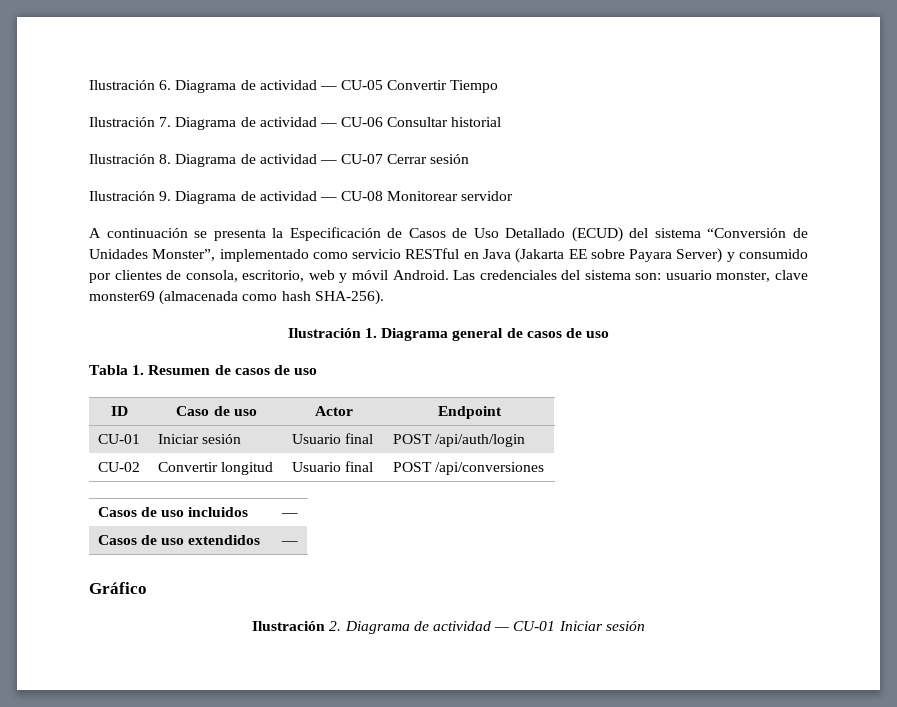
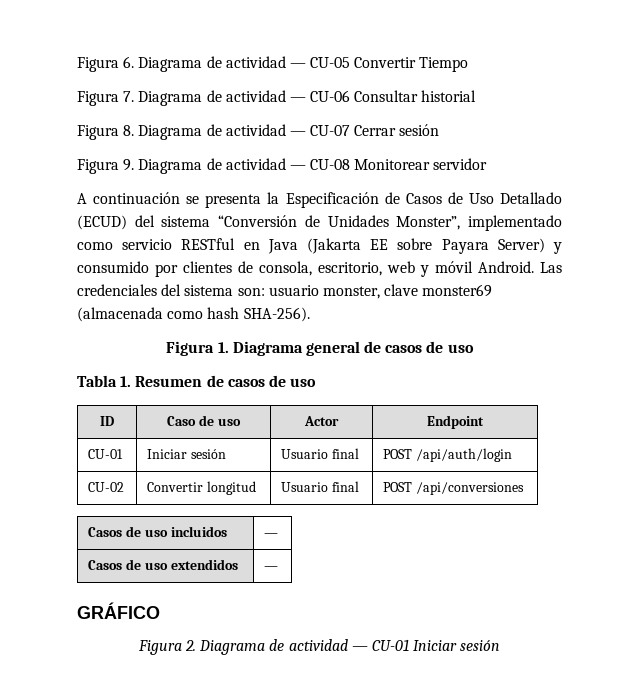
- Ilustración 6. Diagrama de actividad — CU-05 Convertir Tiempo
+ Figura 6. Diagrama de actividad — CU-05 Convertir Tiempo
- Ilustración 7. Diagrama de actividad — CU-06 Consultar historial
+ Figura 7. Diagrama de actividad — CU-06 Consultar historial
- Ilustración 8. Diagrama de actividad — CU-07 Cerrar sesión
+ Figura 8. Diagrama de actividad — CU-07 Cerrar sesión
- Ilustración 9. Diagrama de actividad — CU-08 Monitorear servidor
+ Figura 9. Diagrama de actividad — CU-08 Monitorear servidor
- Ilustración 1. Diagrama general de casos de uso
+ Figura 1. Diagrama general de casos de uso
- Gráfico
- Ilustración 2. Diagrama de actividad — CU-01 Iniciar sesión
+ GRÁFICO
+ Figura 2. Diagrama de actividad — CU-01 Iniciar sesión

